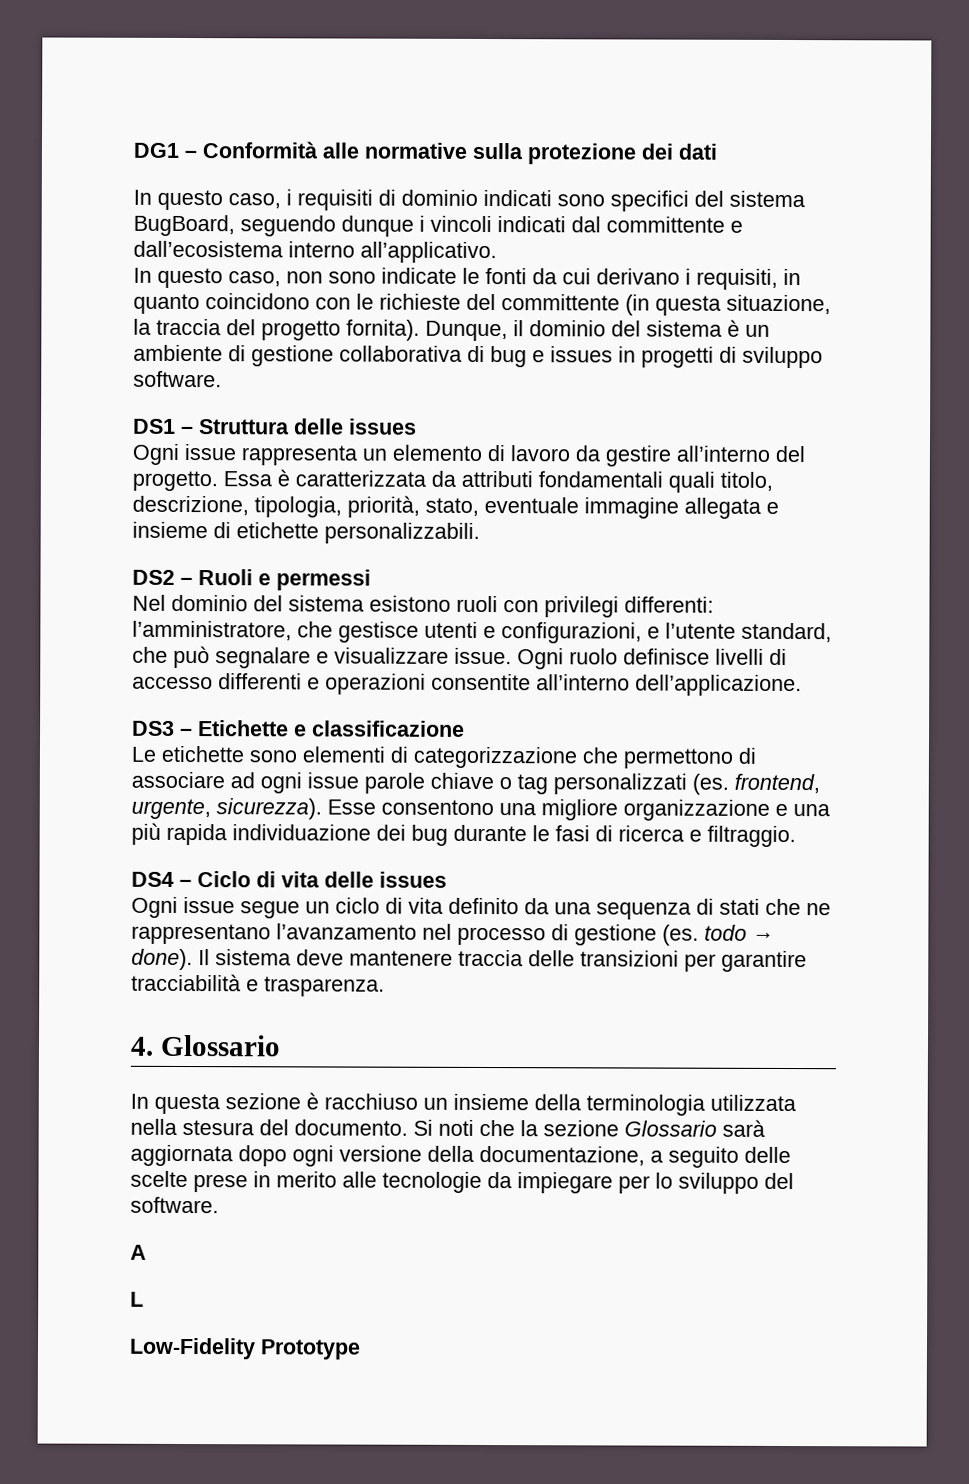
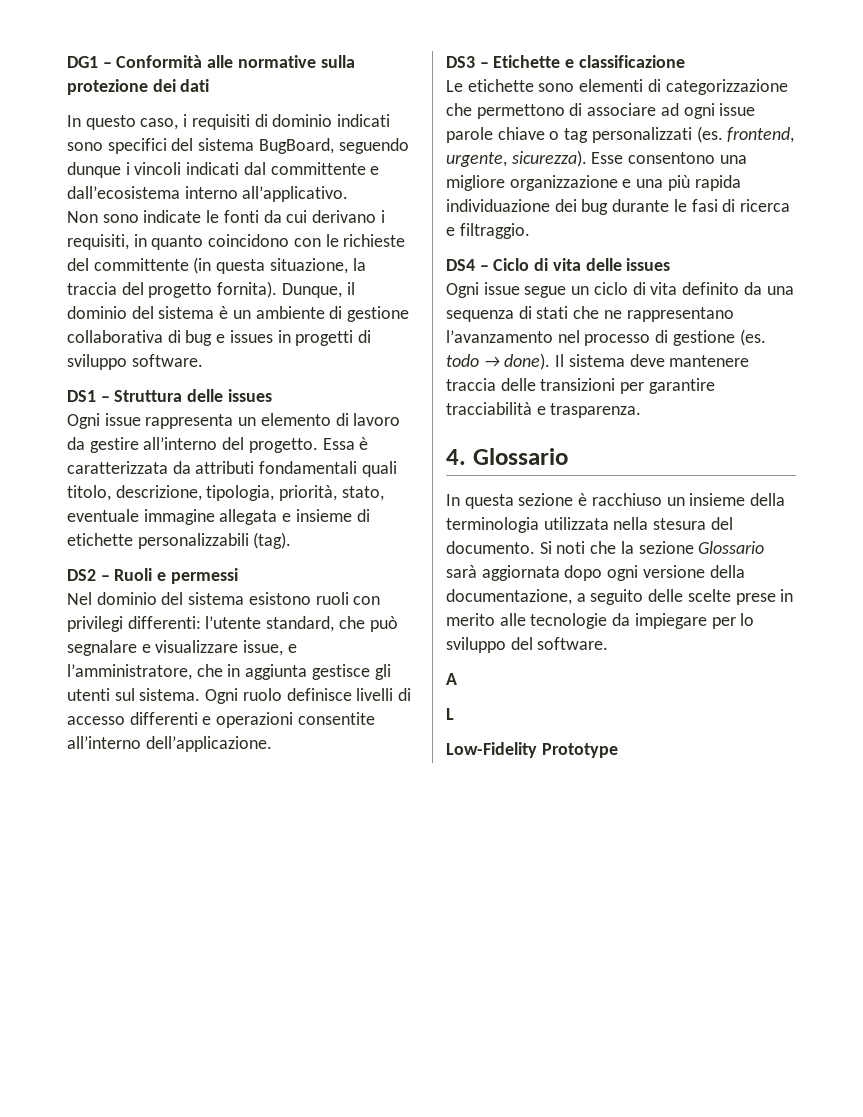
- In questo caso, non sono indicate le fonti da cui derivano i requisiti, in quanto coincidono con le richieste del committente (in questa situazione, la traccia del progetto fornita).
+ Non sono indicate le fonti da cui derivano i requisiti, in quanto coincidono con le richieste del committente (in questa situazione, la traccia del progetto fornita).
- Essa è caratterizzata da attributi fondamentali quali titolo, descrizione, tipologia, priorità, stato, eventuale immagine allegata e insieme di etichette personalizzabili.
+ Essa è caratterizzata da attributi fondamentali quali titolo, descrizione, tipologia, priorità, stato, eventuale immagine allegata e insieme di etichette personalizzabili (tag).
- Nel dominio del sistema esistono ruoli con privilegi differenti: l’amministratore, che gestisce utenti e configurazioni, e l’utente standard, che può segnalare e visualizzare issue.
+ Nel dominio del sistema esistono ruoli con privilegi differenti: l’utente standard, che può segnalare e visualizzare issue, e l’amministratore, che in aggiunta gestisce gli utenti sul sistema.

